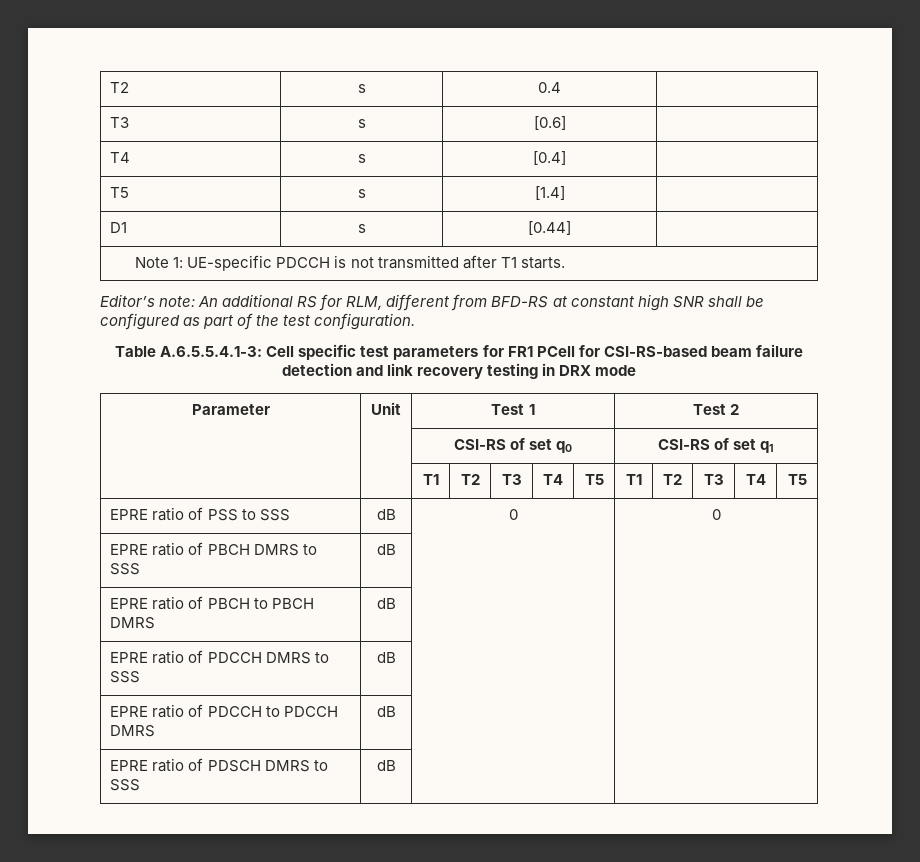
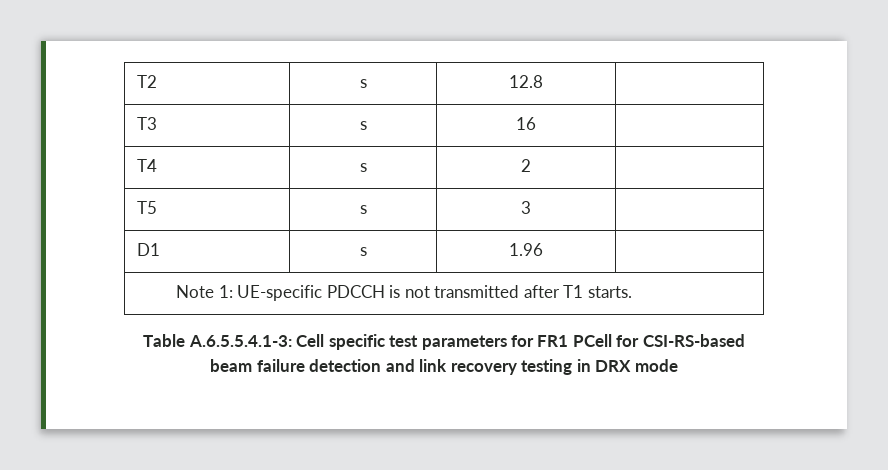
- T2 | s | 0.4 |
+ T2 | s | 12.8 |
- T3 | s | [0.6] |
+ T3 | s | 16 |
- T4 | s | [0.4] |
+ T4 | s | 2 |
- T5 | s | [1.4] |
+ T5 | s | 3 |
- D1 | s | [0.44] |
+ D1 | s | 1.96 |
- Editor’s note: An additional RS for RLM, different from BFD-RS at constant high SNR shall be configured as part of the test configuration.
- Parameter | Unit | Test 1 | Test 2
- | | CSI-RS of set q0 | CSI-RS of set q1
- | | T1 | T2 | T3 | T4 | T5 | T1 | T2 | T3 | T4 | T5
- EPRE ratio of PSS to SSS | dB | 0 | 0
- EPRE ratio of PBCH DMRS to SSS | dB | |
- EPRE ratio of PBCH to PBCH DMRS | dB | |
- EPRE ratio of PDCCH DMRS to SSS | dB | |
- EPRE ratio of PDCCH to PDCCH DMRS | dB | |
- EPRE ratio of PDSCH DMRS to SSS | dB | |

